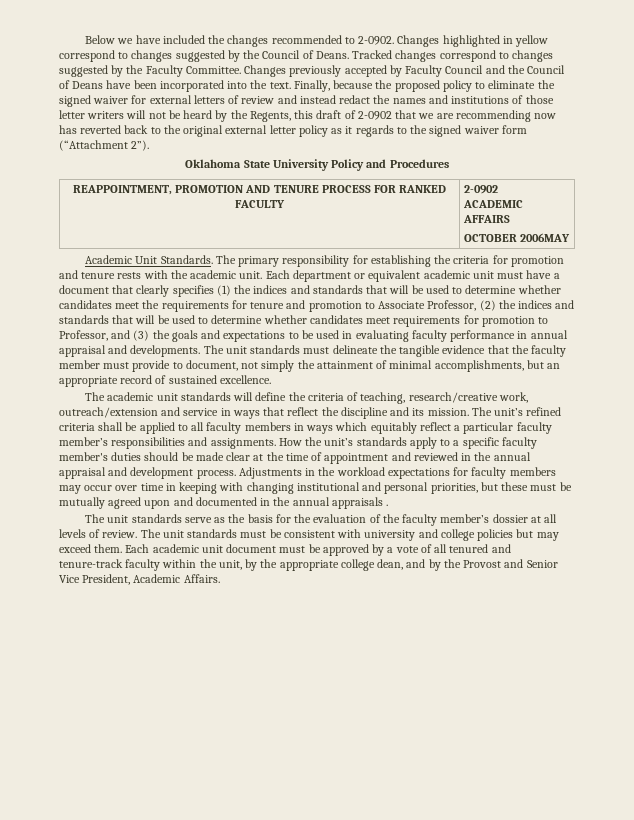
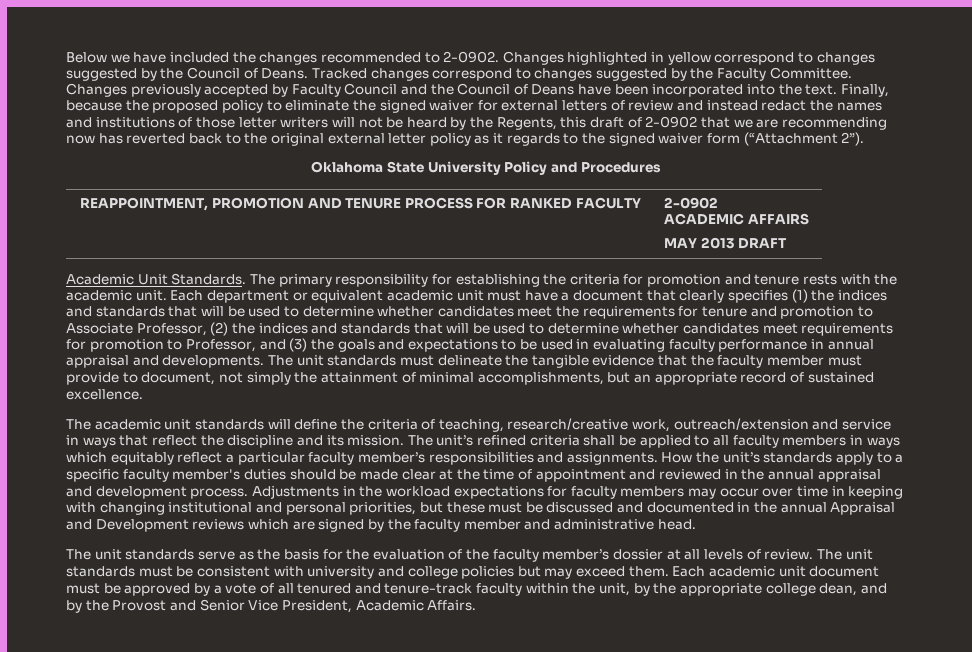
  REAPPOINTMENT, PROMOTION AND TENURE PROCESS FOR RANKED FACULTY | 2-0902
  ACADEMIC AFFAIRS
- OCTOBER 2006MAY
+ MAY 2013 DRAFT
- Adjustments in the workload expectations for faculty members may occur over time in keeping with changing institutional and personal priorities, but these must be mutually agreed upon and documented in the annual appraisals .
+ Adjustments in the workload expectations for faculty members may occur over time in keeping with changing institutional and personal priorities, but these must be discussed and documented in the annual Appraisal and Development reviews which are signed by the faculty member and administrative head.

